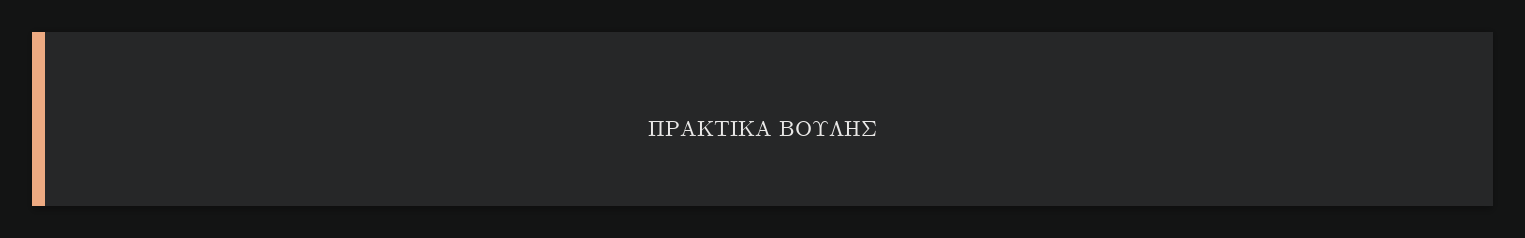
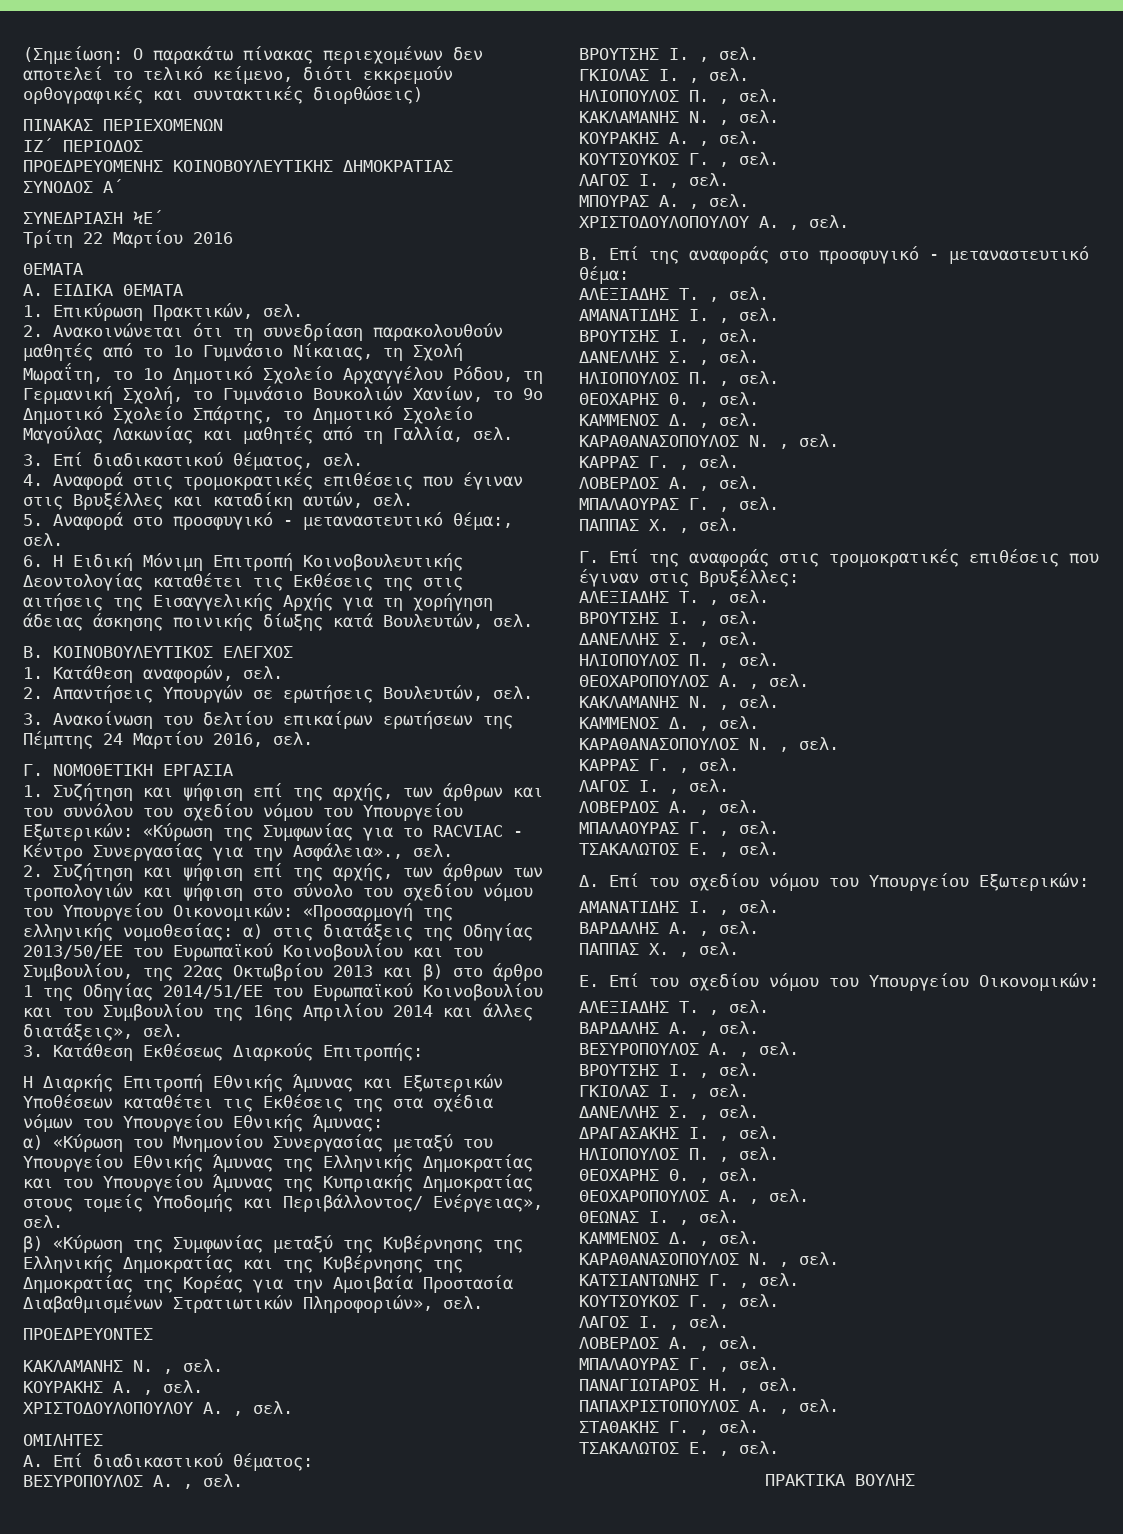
+ (Σημείωση: Ο παρακάτω πίνακας περιεχομένων δεν αποτελεί το τελικό κείμενο, διότι εκκρεμούν ορθογραφικές και συντακτικές διορθώσεις)
+ ΠΙΝΑΚΑΣ ΠΕΡΙΕΧΟΜΕΝΩΝ
+ ΙΖ΄ ΠΕΡΙΟΔΟΣ
+ ΠΡΟΕΔΡΕΥΟΜΕΝΗΣ ΚΟΙΝΟΒΟΥΛΕΥΤΙΚΗΣ ΔΗΜΟΚΡΑΤΙΑΣ
+ ΣΥΝΟΔΟΣ Α΄
+ ΣΥΝΕΔΡΙΑΣΗ ϞΕ΄
+ Τρίτη 22 Μαρτίου 2016
+ ΘΕΜΑΤΑ
+ Α. ΕΙΔΙΚΑ ΘΕΜΑΤΑ
+ 1. Επικύρωση Πρακτικών, σελ.
+ 2. Ανακοινώνεται ότι τη συνεδρίαση παρακολουθούν μαθητές από το 1ο Γυμνάσιο Νίκαιας, τη Σχολή Μωραΐτη, το 1ο Δημοτικό Σχολείο Αρχαγγέλου Ρόδου, τη Γερμανική Σχολή, το Γυμνάσιο Βουκολιών Χανίων, το 9ο Δημοτικό Σχολείο Σπάρτης, το Δημοτικό Σχολείο Μαγούλας Λακωνίας και μαθητές από τη Γαλλία, σελ.
+ 3. Επί διαδικαστικού θέματος, σελ.
+ 4. Αναφορά στις τρομοκρατικές επιθέσεις που έγιναν στις Βρυξέλλες και καταδίκη αυτών, σελ.
+ 5. Αναφορά στο προσφυγικό - μεταναστευτικό θέμα:, σελ.
+ 6. Η Ειδική Μόνιμη Επιτροπή Κοινοβουλευτικής Δεοντολογίας καταθέτει τις Εκθέσεις της στις αιτήσεις της Εισαγγελικής Αρχής για τη χορήγηση άδειας άσκησης ποινικής δίωξης κατά Βουλευτών, σελ.
+ Β. ΚΟΙΝΟΒΟΥΛΕΥΤΙΚΟΣ ΕΛΕΓΧΟΣ
+ 1. Κατάθεση αναφορών, σελ.
+ 2. Απαντήσεις Υπουργών σε ερωτήσεις Βουλευτών, σελ.
+ 3. Ανακοίνωση του δελτίου επικαίρων ερωτήσεων της Πέμπτης 24 Μαρτίου 2016, σελ.
+ Γ. ΝΟΜΟΘΕΤΙΚΗ ΕΡΓΑΣΙΑ
+ 1. Συζήτηση και ψήφιση επί της αρχής, των άρθρων και του συνόλου του σχεδίου νόμου του Υπουργείου Εξωτερικών: «Κύρωση της Συμφωνίας για το RACVIAC - Κέντρο Συνεργασίας για την Ασφάλεια»., σελ.
+ 2. Συζήτηση και ψήφιση επί της αρχής, των άρθρων των τροπολογιών και ψήφιση στο σύνολο του σχεδίου νόμου του Υπουργείου Οικονομικών: «Προσαρμογή της ελληνικής νομοθεσίας: α) στις διατάξεις της Οδηγίας 2013/50/ΕΕ του Ευρωπαϊκού Κοινοβουλίου και του Συμβουλίου, της 22ας Οκτωβρίου 2013 και β) στο άρθρο 1 της Οδηγίας 2014/51/ΕΕ του Ευρωπαϊκού Κοινοβουλίου και του Συμβουλίου της 16ης Απριλίου 2014 και άλλες διατάξεις», σελ.
+ 3. Κατάθεση Εκθέσεως Διαρκούς Επιτροπής:
+ Η Διαρκής Επιτροπή Εθνικής Άμυνας και Εξωτερικών Υποθέσεων καταθέτει τις Εκθέσεις της στα σχέδια νόμων του Υπουργείου Εθνικής Άμυνας:
+ α) «Κύρωση του Μνημονίου Συνεργασίας μεταξύ του Υπουργείου Εθνικής Άμυνας της Ελληνικής Δημοκρατίας και του Υπουργείου Άμυνας της Κυπριακής Δημοκρατίας στους τομείς Υποδομής και Περιβάλλοντος/ Ενέργειας», σελ.
+ β) «Κύρωση της Συμφωνίας μεταξύ της Κυβέρνησης της Ελληνικής Δημοκρατίας και της Κυβέρνησης της Δημοκρατίας της Κορέας για την Αμοιβαία Προστασία Διαβαθμισμένων Στρατιωτικών Πληροφοριών», σελ.
+ ΠΡΟΕΔΡΕΥΟΝΤΕΣ
+ ΚΑΚΛΑΜΑΝΗΣ Ν. , σελ.
+ ΚΟΥΡΑΚΗΣ Α. , σελ.
+ ΧΡΙΣΤΟΔΟΥΛΟΠΟΥΛΟΥ Α. , σελ.
+ ΟΜΙΛΗΤΕΣ
+ Α. Επί διαδικαστικού θέματος:
+ ΒΕΣΥΡΟΠΟΥΛΟΣ Α. , σελ.
+ ΒΡΟΥΤΣΗΣ Ι. , σελ.
+ ΓΚΙΟΛΑΣ Ι. , σελ.
+ ΗΛΙΟΠΟΥΛΟΣ Π. , σελ.
+ ΚΑΚΛΑΜΑΝΗΣ Ν. , σελ.
+ ΚΟΥΡΑΚΗΣ Α. , σελ.
+ ΚΟΥΤΣΟΥΚΟΣ Γ. , σελ.
+ ΛΑΓΟΣ Ι. , σελ.
+ ΜΠΟΥΡΑΣ Α. , σελ.
+ ΧΡΙΣΤΟΔΟΥΛΟΠΟΥΛΟΥ Α. , σελ.
+ Β. Επί της αναφοράς στο προσφυγικό - μεταναστευτικό θέμα:
+ ΑΛΕΞΙΑΔΗΣ Τ. , σελ.
+ ΑΜΑΝΑΤΙΔΗΣ Ι. , σελ.
+ ΒΡΟΥΤΣΗΣ Ι. , σελ.
+ ΔΑΝΕΛΛΗΣ Σ. , σελ.
+ ΗΛΙΟΠΟΥΛΟΣ Π. , σελ.
+ ΘΕΟΧΑΡΗΣ Θ. , σελ.
+ ΚΑΜΜΕΝΟΣ Δ. , σελ.
+ ΚΑΡΑΘΑΝΑΣΟΠΟΥΛΟΣ Ν. , σελ.
+ ΚΑΡΡΑΣ Γ. , σελ.
+ ΛΟΒΕΡΔΟΣ Α. , σελ.
+ ΜΠΑΛΑΟΥΡΑΣ Γ. , σελ.
+ ΠΑΠΠΑΣ Χ. , σελ.
+ Γ. Επί της αναφοράς στις τρομοκρατικές επιθέσεις που έγιναν στις Βρυξέλλες:
+ ΑΛΕΞΙΑΔΗΣ Τ. , σελ.
+ ΒΡΟΥΤΣΗΣ Ι. , σελ.
+ ΔΑΝΕΛΛΗΣ Σ. , σελ.
+ ΗΛΙΟΠΟΥΛΟΣ Π. , σελ.
+ ΘΕΟΧΑΡΟΠΟΥΛΟΣ Α. , σελ.
+ ΚΑΚΛΑΜΑΝΗΣ Ν. , σελ.
+ ΚΑΜΜΕΝΟΣ Δ. , σελ.
+ ΚΑΡΑΘΑΝΑΣΟΠΟΥΛΟΣ Ν. , σελ.
+ ΚΑΡΡΑΣ Γ. , σελ.
+ ΛΑΓΟΣ Ι. , σελ.
+ ΛΟΒΕΡΔΟΣ Α. , σελ.
+ ΜΠΑΛΑΟΥΡΑΣ Γ. , σελ.
+ ΤΣΑΚΑΛΩΤΟΣ Ε. , σελ.
+ Δ. Επί του σχεδίου νόμου του Υπουργείου Εξωτερικών:
+ ΑΜΑΝΑΤΙΔΗΣ Ι. , σελ.
+ ΒΑΡΔΑΛΗΣ Α. , σελ.
+ ΠΑΠΠΑΣ Χ. , σελ.
+ Ε. Επί του σχεδίου νόμου του Υπουργείου Οικονομικών:
+ ΑΛΕΞΙΑΔΗΣ Τ. , σελ.
+ ΒΑΡΔΑΛΗΣ Α. , σελ.
+ ΒΕΣΥΡΟΠΟΥΛΟΣ Α. , σελ.
+ ΒΡΟΥΤΣΗΣ Ι. , σελ.
+ ΓΚΙΟΛΑΣ Ι. , σελ.
+ ΔΑΝΕΛΛΗΣ Σ. , σελ.
+ ΔΡΑΓΑΣΑΚΗΣ Ι. , σελ.
+ ΗΛΙΟΠΟΥΛΟΣ Π. , σελ.
+ ΘΕΟΧΑΡΗΣ Θ. , σελ.
+ ΘΕΟΧΑΡΟΠΟΥΛΟΣ Α. , σελ.
+ ΘΕΩΝΑΣ Ι. , σελ.
+ ΚΑΜΜΕΝΟΣ Δ. , σελ.
+ ΚΑΡΑΘΑΝΑΣΟΠΟΥΛΟΣ Ν. , σελ.
+ ΚΑΤΣΙΑΝΤΩΝΗΣ Γ. , σελ.
+ ΚΟΥΤΣΟΥΚΟΣ Γ. , σελ.
+ ΛΑΓΟΣ Ι. , σελ.
+ ΛΟΒΕΡΔΟΣ Α. , σελ.
+ ΜΠΑΛΑΟΥΡΑΣ Γ. , σελ.
+ ΠΑΝΑΓΙΩΤΑΡΟΣ Η. , σελ.
+ ΠΑΠΑΧΡΙΣΤΟΠΟΥΛΟΣ Α. , σελ.
+ ΣΤΑΘΑΚΗΣ Γ. , σελ.
+ ΤΣΑΚΑΛΩΤΟΣ Ε. , σελ.

